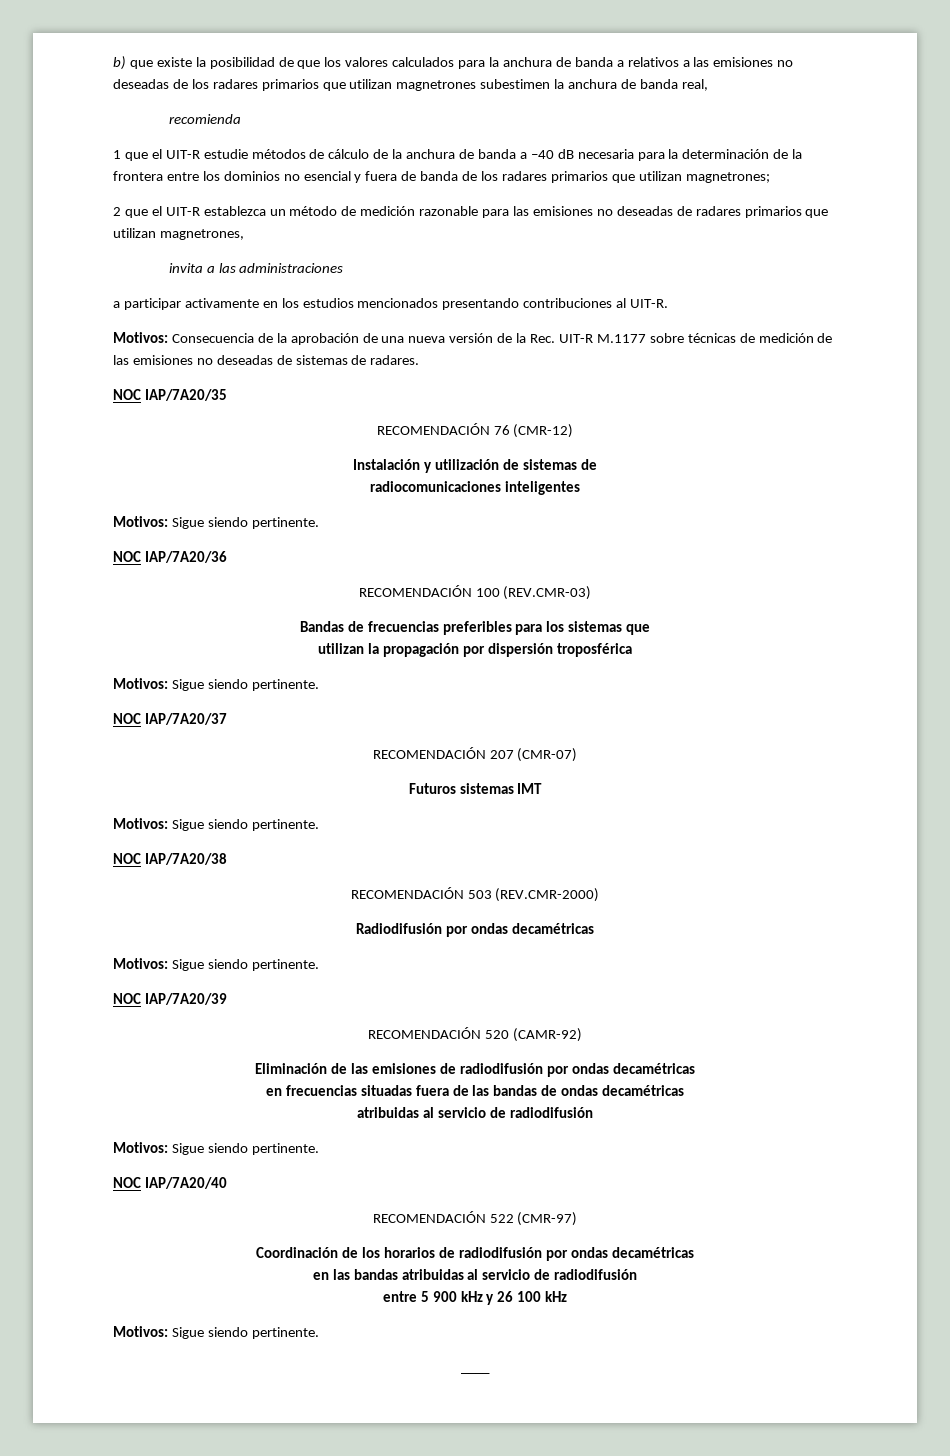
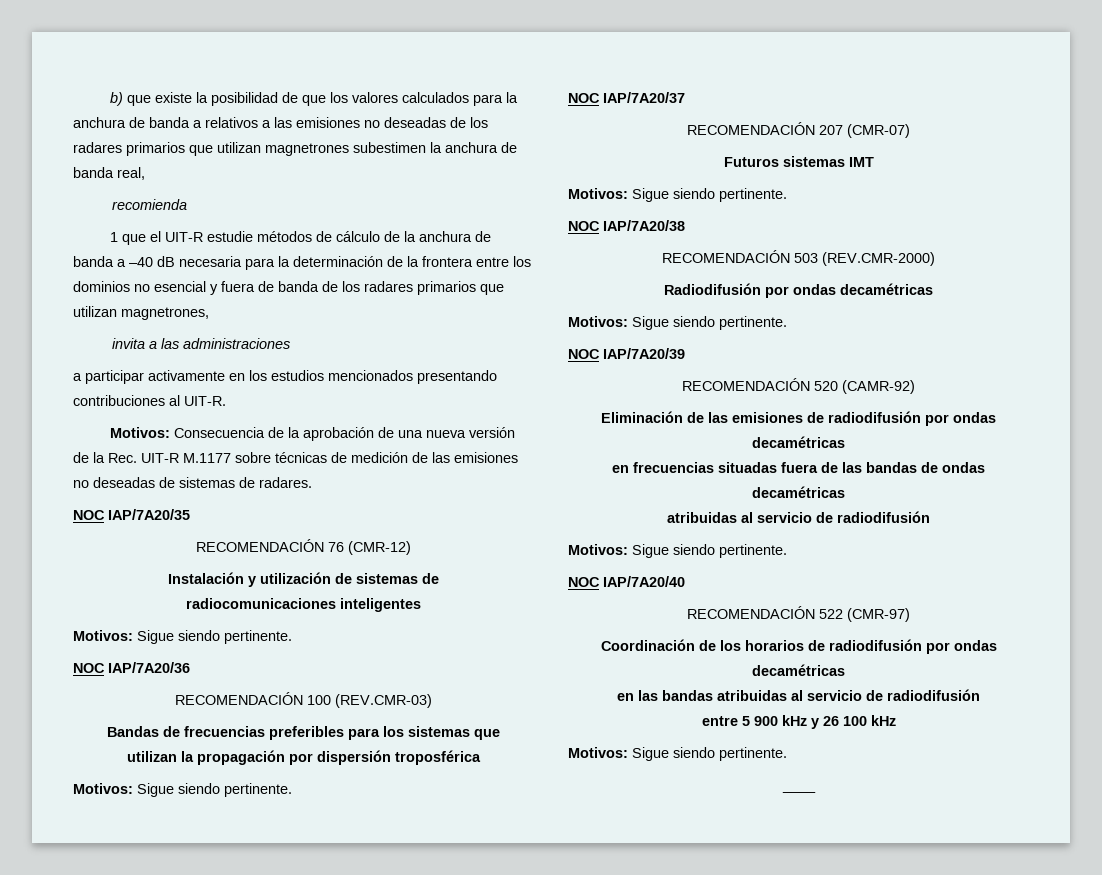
- 1 que el UIT-R estudie métodos de cálculo de la anchura de banda a –40 dB necesaria para la determinación de la frontera entre los dominios no esencial y fuera de banda de los radares primarios que utilizan magnetrones;
- 2 que el UIT-R establezca un método de medición razonable para las emisiones no deseadas de radares primarios que utilizan magnetrones,
+ 1 que el UIT-R estudie métodos de cálculo de la anchura de banda a –40 dB necesaria para la determinación de la frontera entre los dominios no esencial y fuera de banda de los radares primarios que utilizan magnetrones,

